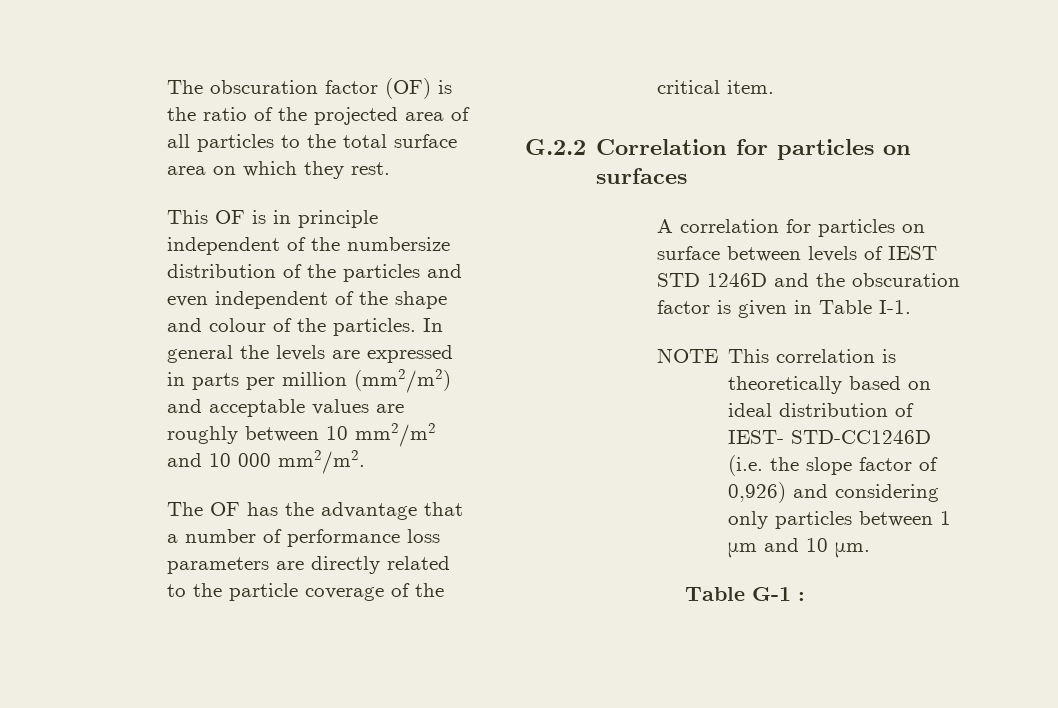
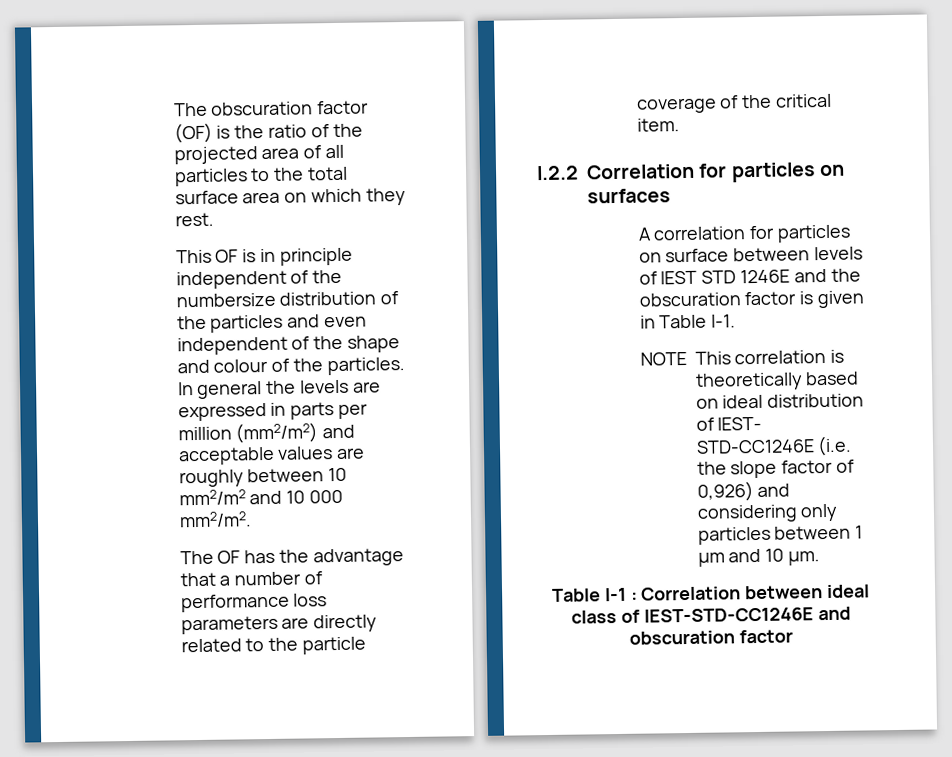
- G.2.2 Correlation for particles on surfaces
+ I.2.2 Correlation for particles on surfaces
- A correlation for particles on surface between levels of IEST STD 1246D and the obscuration factor is given in Table I-1.
+ A correlation for particles on surface between levels of IEST STD 1246E and the obscuration factor is given in Table I-1.
- NOTE This correlation is theoretically based on ideal distribution of IEST- STD-CC1246D (i.e. the slope factor of 0,926) and considering only particles between 1 μm and 10 μm.
+ NOTE This correlation is theoretically based on ideal distribution of IEST- STD-CC1246E (i.e. the slope factor of 0,926) and considering only particles between 1 μm and 10 μm.
- Table G-1 :
+ Table I-1 : Correlation between ideal class of IEST-STD-CC1246E and obscuration factor

